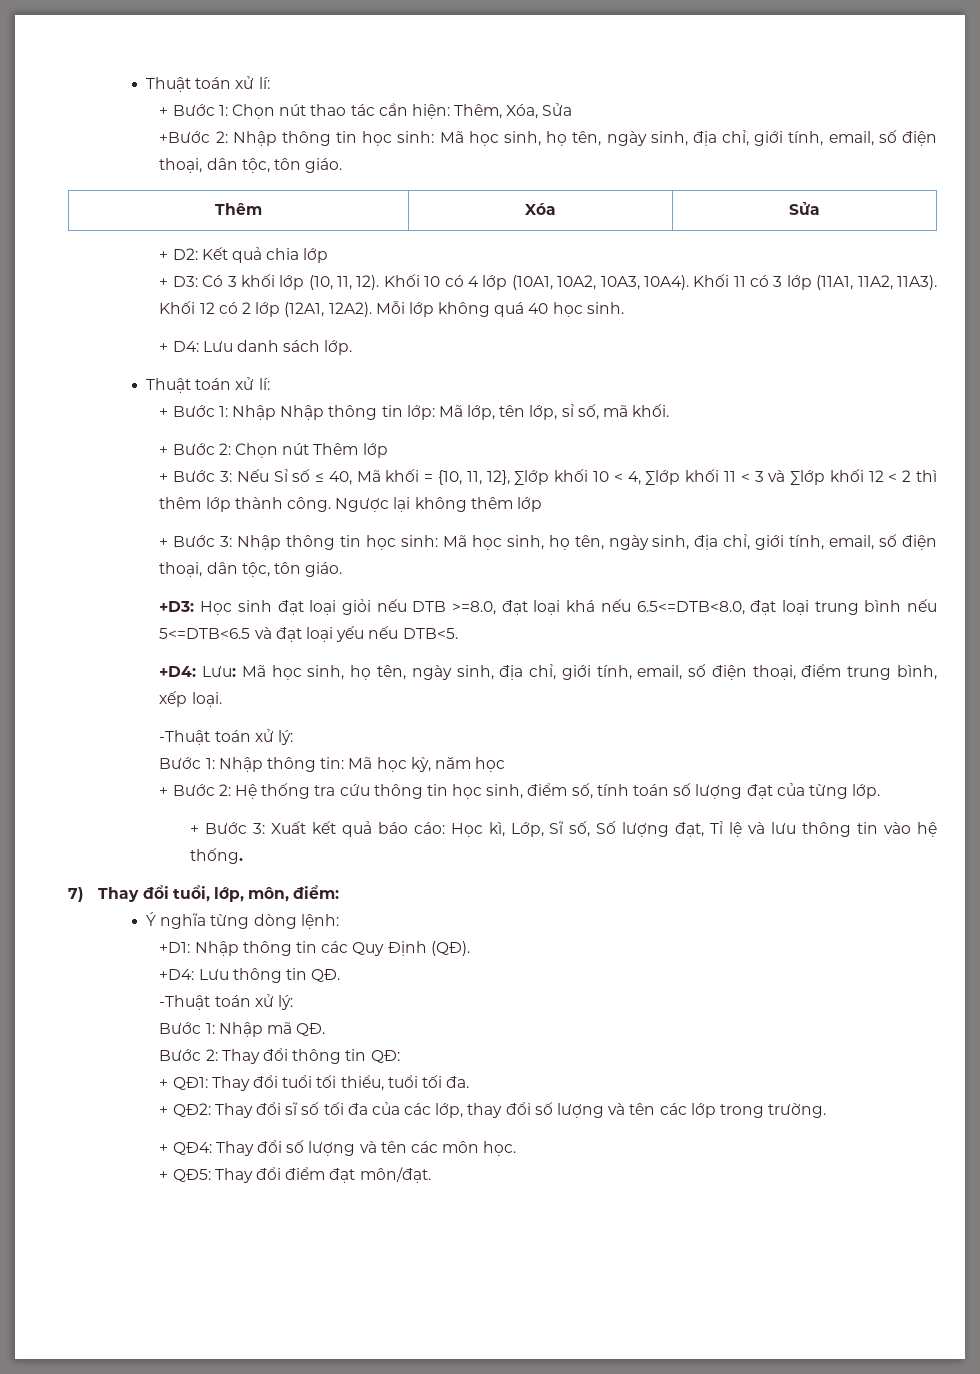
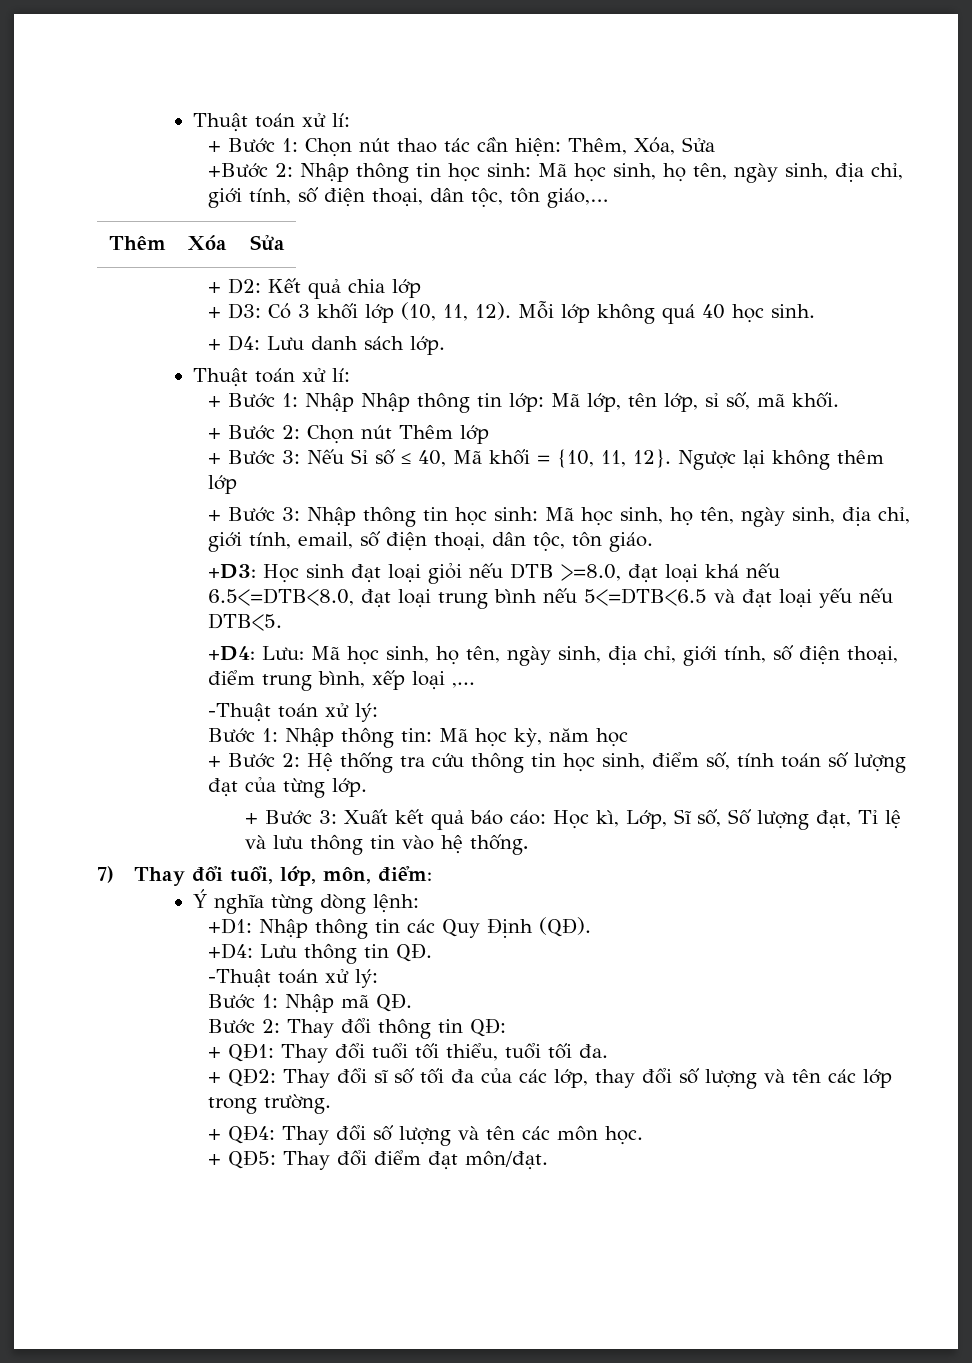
- +Bước 2: Nhập thông tin học sinh: Mã học sinh, họ tên, ngày sinh, địa chỉ, giới tính, email, số điện thoại, dân tộc, tôn giáo.
+ +Bước 2: Nhập thông tin học sinh: Mã học sinh, họ tên, ngày sinh, địa chỉ, giới tính, số điện thoại, dân tộc, tôn giáo,…
- Khối 10 có 4 lớp (10A1, 10A2, 10A3, 10A4). Khối 11 có 3 lớp (11A1, 11A2, 11A3). Khối 12 có 2 lớp (12A1, 12A2).
- + Bước 3: Nếu Sỉ số ≤ 40, Mã khối = {10, 11, 12}, ∑lớp khối 10 < 4, ∑lớp khối 11 < 3 và ∑lớp khối 12 < 2 thì thêm lớp thành công.
+ + Bước 3: Nếu Sỉ số ≤ 40, Mã khối = {10, 11, 12}.
- +D4: Lưu: Mã học sinh, họ tên, ngày sinh, địa chỉ, giới tính, email, số điện thoại, điểm trung bình, xếp loại.
+ +D4: Lưu: Mã học sinh, họ tên, ngày sinh, địa chỉ, giới tính, số điện thoại, điểm trung bình, xếp loại ,...

